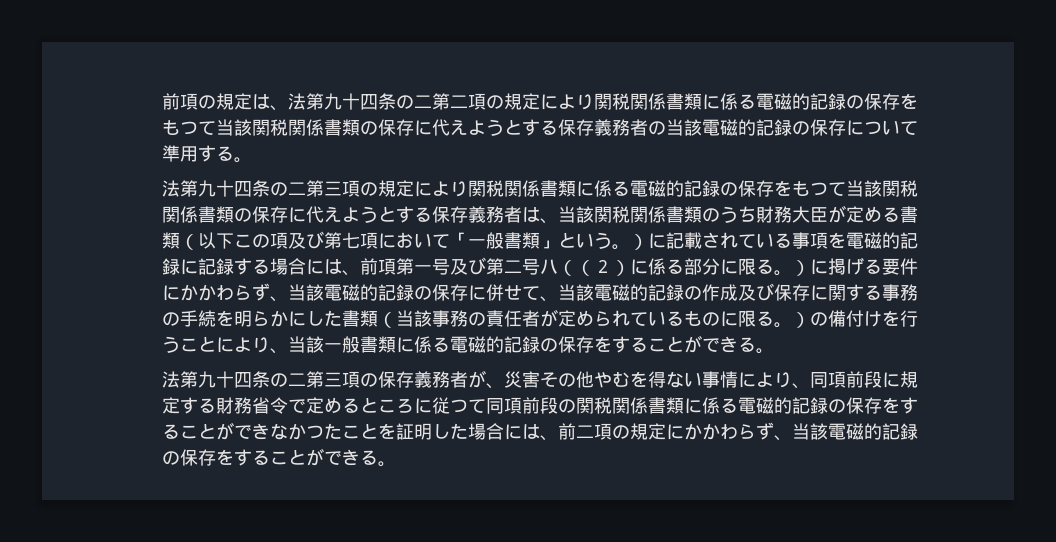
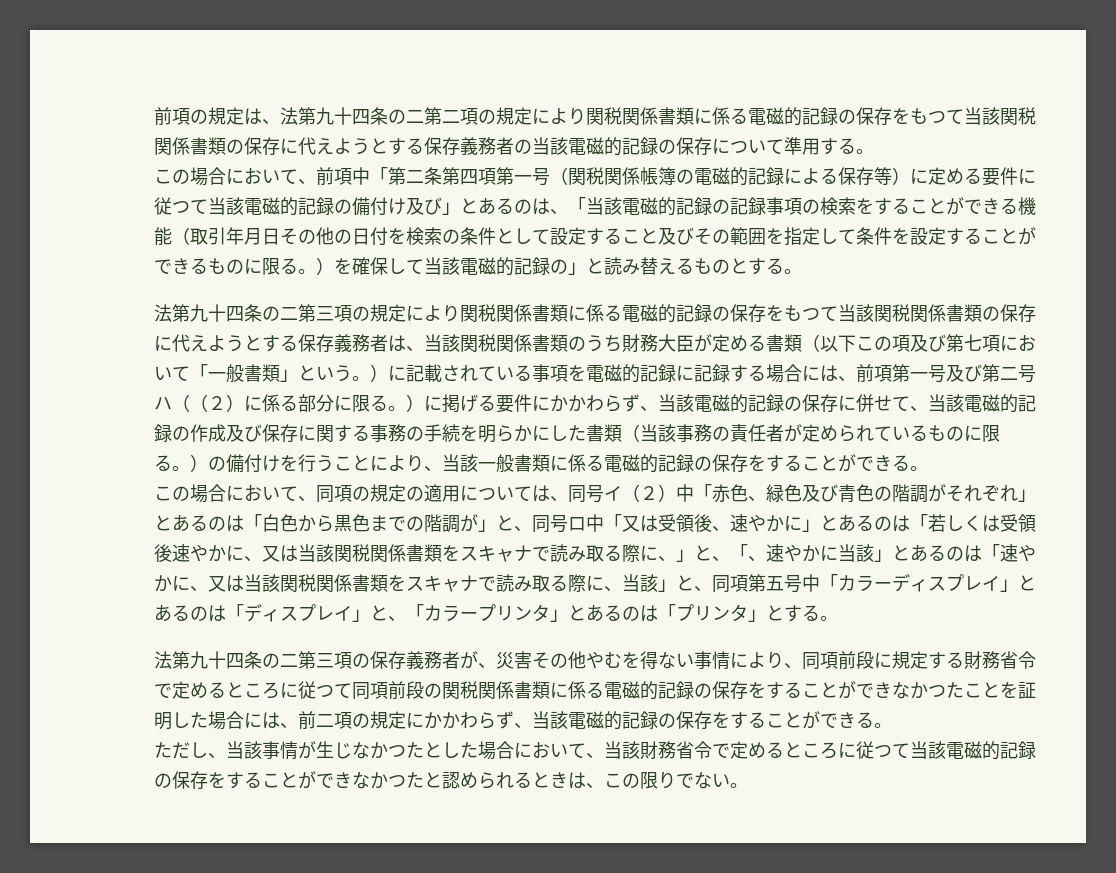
+ この場合において、前項中「第二条第四項第一号（関税関係帳簿の電磁的記録による保存等）に定める要件に従つて当該電磁的記録の備付け及び」とあるのは、「当該電磁的記録の記録事項の検索をすることができる機能（取引年月日その他の日付を検索の条件として設定すること及びその範囲を指定して条件を設定することができるものに限る。）を確保して当該電磁的記録の」と読み替えるものとする。
+ この場合において、同項の規定の適用については、同号イ（２）中「赤色、緑色及び青色の階調がそれぞれ」とあるのは「白色から黒色までの階調が」と、同号ロ中「又は受領後、速やかに」とあるのは「若しくは受領後速やかに、又は当該関税関係書類をスキャナで読み取る際に、」と、「、速やかに当該」とあるのは「速やかに、又は当該関税関係書類をスキャナで読み取る際に、当該」と、同項第五号中「カラーディスプレイ」とあるのは「ディスプレイ」と、「カラープリンタ」とあるのは「プリンタ」とする。
+ ただし、当該事情が生じなかつたとした場合において、当該財務省令で定めるところに従つて当該電磁的記録の保存をすることができなかつたと認められるときは、この限りでない。

